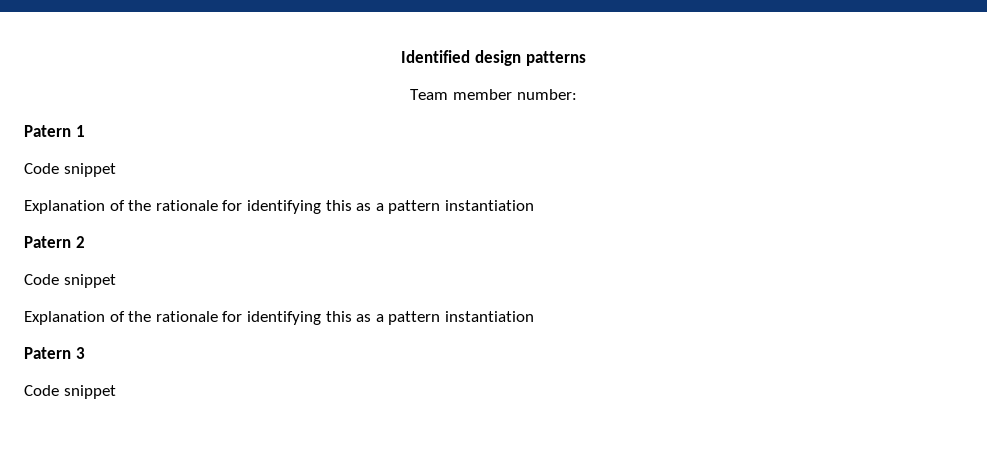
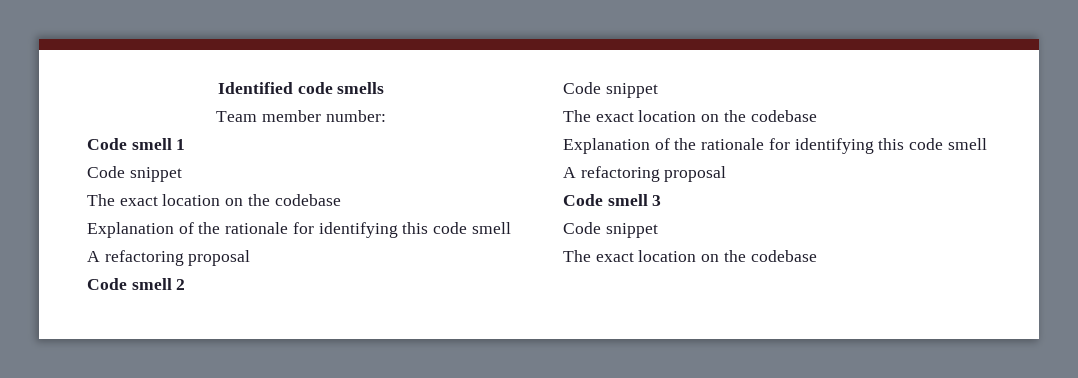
- Identified design patterns
+ Identified code smells
- Patern 1
+ Code smell 1
  Code snippet
- Explanation of the rationale for identifying this as a pattern instantiation
- Patern 2
+ The exact location on the codebase
+ Explanation of the rationale for identifying this code smell
+ A refactoring proposal
+ Code smell 2
  Code snippet
- Explanation of the rationale for identifying this as a pattern instantiation
- Patern 3
+ The exact location on the codebase
+ Explanation of the rationale for identifying this code smell
+ A refactoring proposal
+ Code smell 3
  Code snippet
+ The exact location on the codebase

